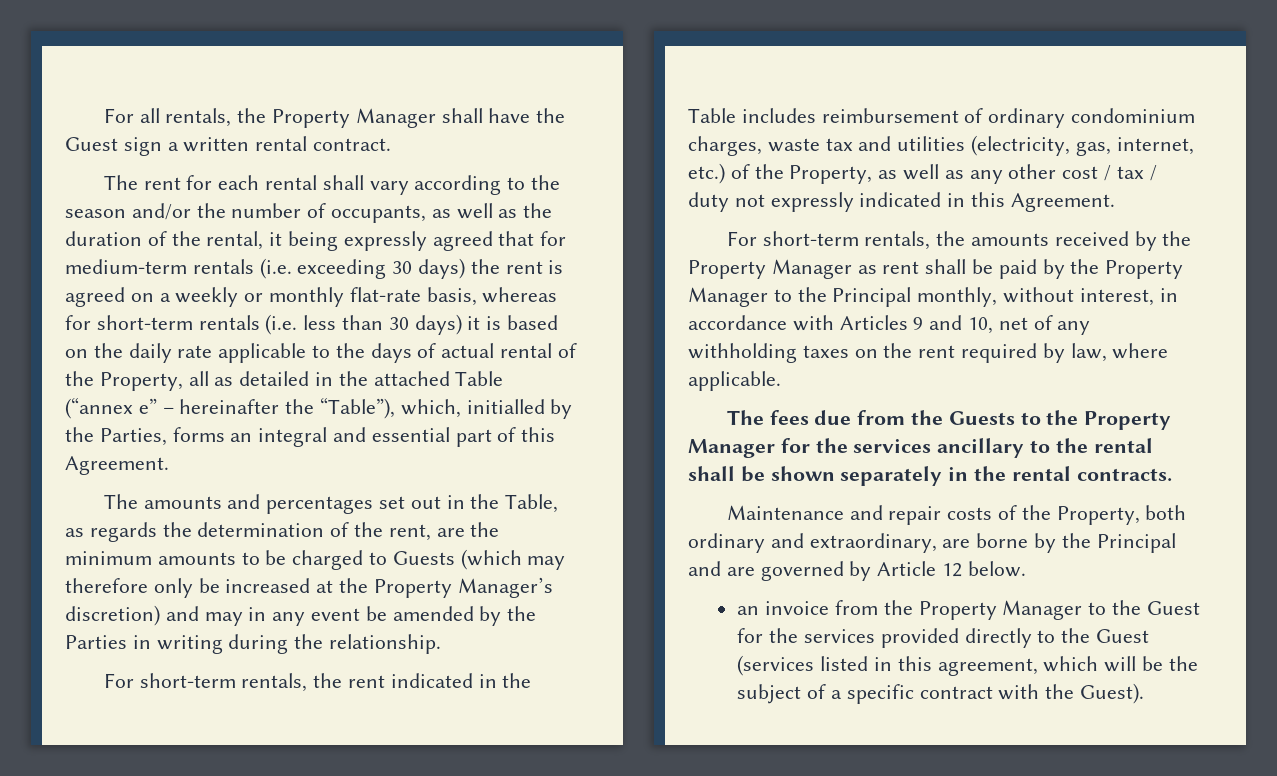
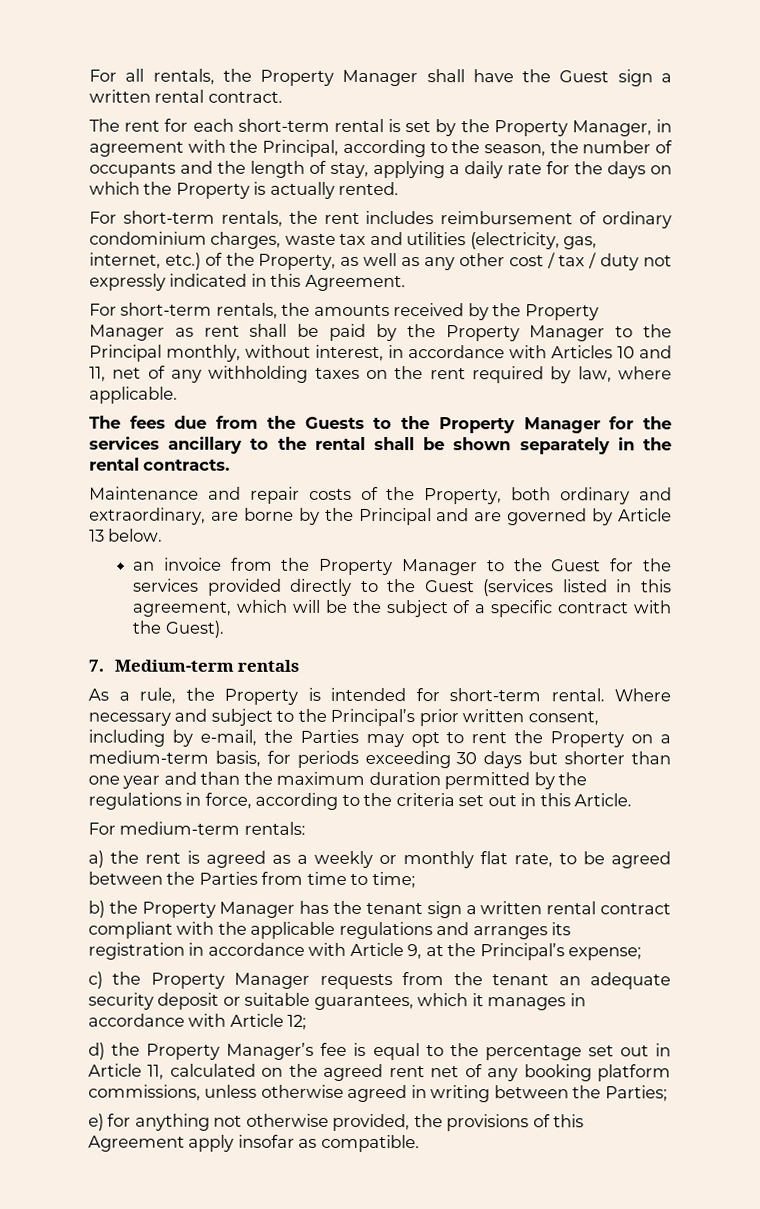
- The rent for each rental shall vary according to the season and/or the number of occupants, as well as the duration of the rental, it being expressly agreed that for medium-term rentals (i.e. exceeding 30 days) the rent is agreed on a weekly or monthly flat-rate basis, whereas for short-term rentals (i.e. less than 30 days) it is based on the daily rate applicable to the days of actual rental of the Property, all as detailed in the attached Table (“annex e” – hereinafter the “Table”), which, initialled by the Parties, forms an integral and essential part of this Agreement.
- The amounts and percentages set out in the Table, as regards the determination of the rent, are the minimum amounts to be charged to Guests (which may therefore only be increased at the Property Manager’s discretion) and may in any event be amended by the Parties in writing during the relationship.
+ The rent for each short-term rental is set by the Property Manager, in agreement with the Principal, according to the season, the number of occupants and the length of stay, applying a daily rate for the days on which the Property is actually rented.
- For short-term rentals, the rent indicated in the Table includes reimbursement of ordinary condominium charges, waste tax and utilities (electricity, gas, internet, etc.) of the Property, as well as any other cost / tax / duty not expressly indicated in this Agreement.
+ For short-term rentals, the rent includes reimbursement of ordinary condominium charges, waste tax and utilities (electricity, gas, internet, etc.) of the Property, as well as any other cost / tax / duty not expressly indicated in this Agreement.
- For short-term rentals, the amounts received by the Property Manager as rent shall be paid by the Property Manager to the Principal monthly, without interest, in accordance with Articles 9 and 10, net of any withholding taxes on the rent required by law, where applicable.
+ For short-term rentals, the amounts received by the Property Manager as rent shall be paid by the Property Manager to the Principal monthly, without interest, in accordance with Articles 10 and 11, net of any withholding taxes on the rent required by law, where applicable.
- Maintenance and repair costs of the Property, both ordinary and extraordinary, are borne by the Principal and are governed by Article 12 below.
+ Maintenance and repair costs of the Property, both ordinary and extraordinary, are borne by the Principal and are governed by Article 13 below.
+ 7. Medium-term rentals
+ As a rule, the Property is intended for short-term rental. Where necessary and subject to the Principal’s prior written consent, including by e-mail, the Parties may opt to rent the Property on a medium-term basis, for periods exceeding 30 days but shorter than one year and than the maximum duration permitted by the regulations in force, according to the criteria set out in this Article.
+ For medium-term rentals:
+ a) the rent is agreed as a weekly or monthly flat rate, to be agreed between the Parties from time to time;
+ b) the Property Manager has the tenant sign a written rental contract compliant with the applicable regulations and arranges its registration in accordance with Article 9, at the Principal’s expense;
+ c) the Property Manager requests from the tenant an adequate security deposit or suitable guarantees, which it manages in accordance with Article 12;
+ d) the Property Manager’s fee is equal to the percentage set out in Article 11, calculated on the agreed rent net of any booking platform commissions, unless otherwise agreed in writing between the Parties;
+ e) for anything not otherwise provided, the provisions of this Agreement apply insofar as compatible.

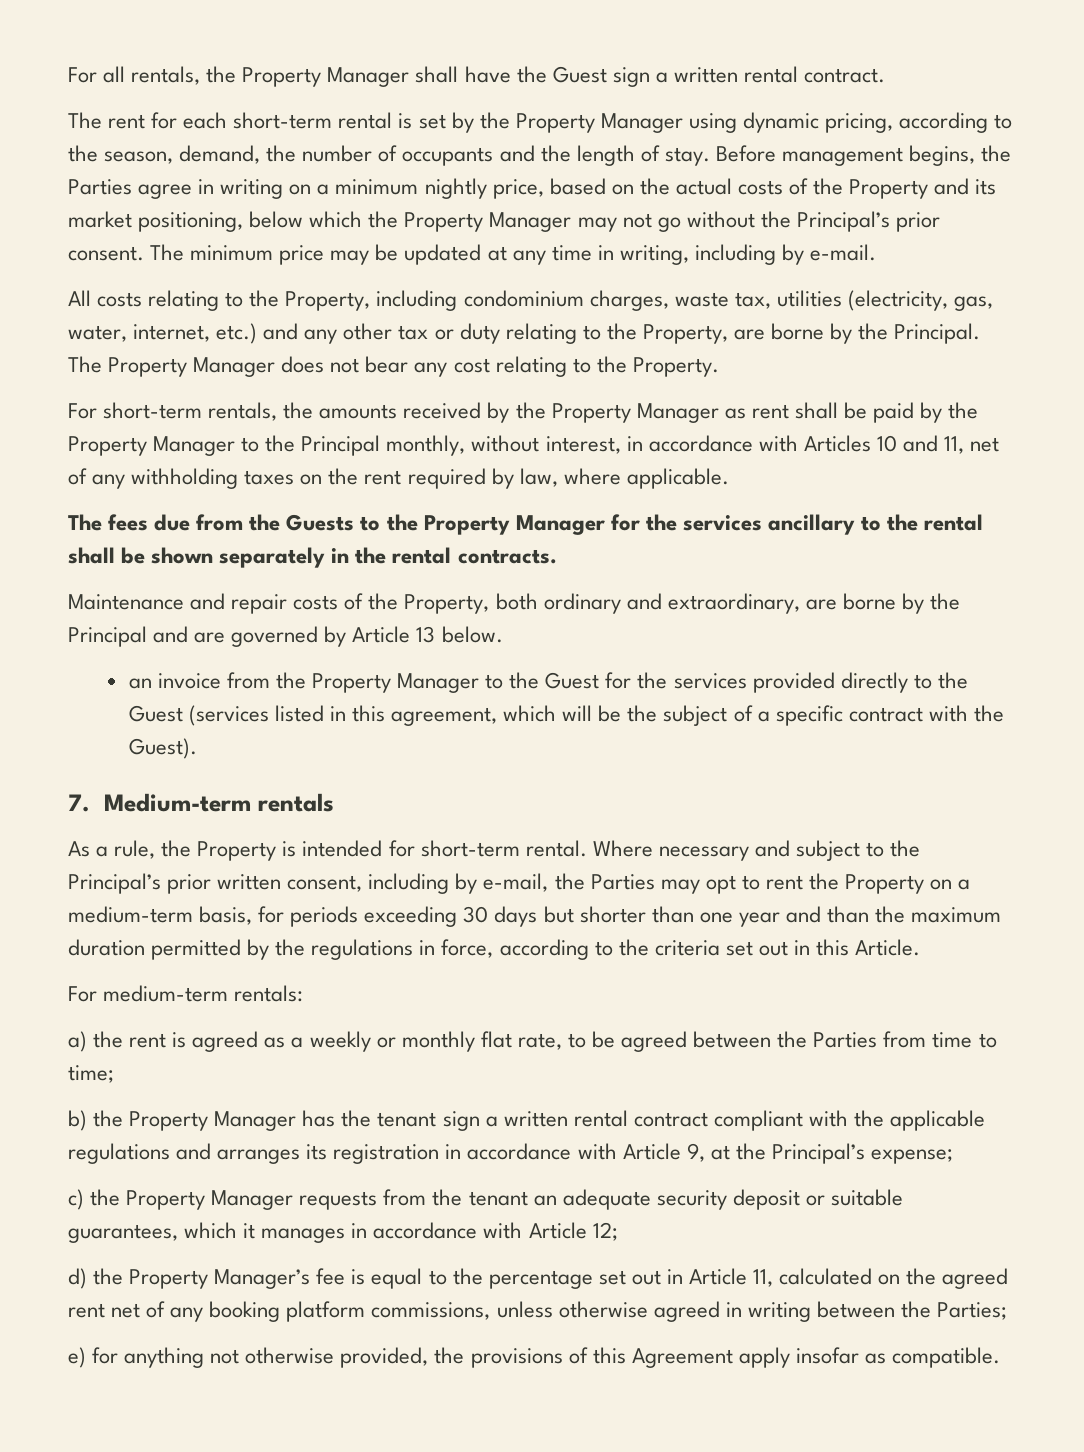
- The rent for each short-term rental is set by the Property Manager, in agreement with the Principal, according to the season, the number of occupants and the length of stay, applying a daily rate for the days on which the Property is actually rented.
- For short-term rentals, the rent includes reimbursement of ordinary condominium charges, waste tax and utilities (electricity, gas, internet, etc.) of the Property, as well as any other cost / tax / duty not expressly indicated in this Agreement.
+ The rent for each short-term rental is set by the Property Manager using dynamic pricing, according to the season, demand, the number of occupants and the length of stay. Before management begins, the Parties agree in writing on a minimum nightly price, based on the actual costs of the Property and its market positioning, below which the Property Manager may not go without the Principal’s prior consent. The minimum price may be updated at any time in writing, including by e-mail.
+ All costs relating to the Property, including condominium charges, waste tax, utilities (electricity, gas, water, internet, etc.) and any other tax or duty relating to the Property, are borne by the Principal. The Property Manager does not bear any cost relating to the Property.

